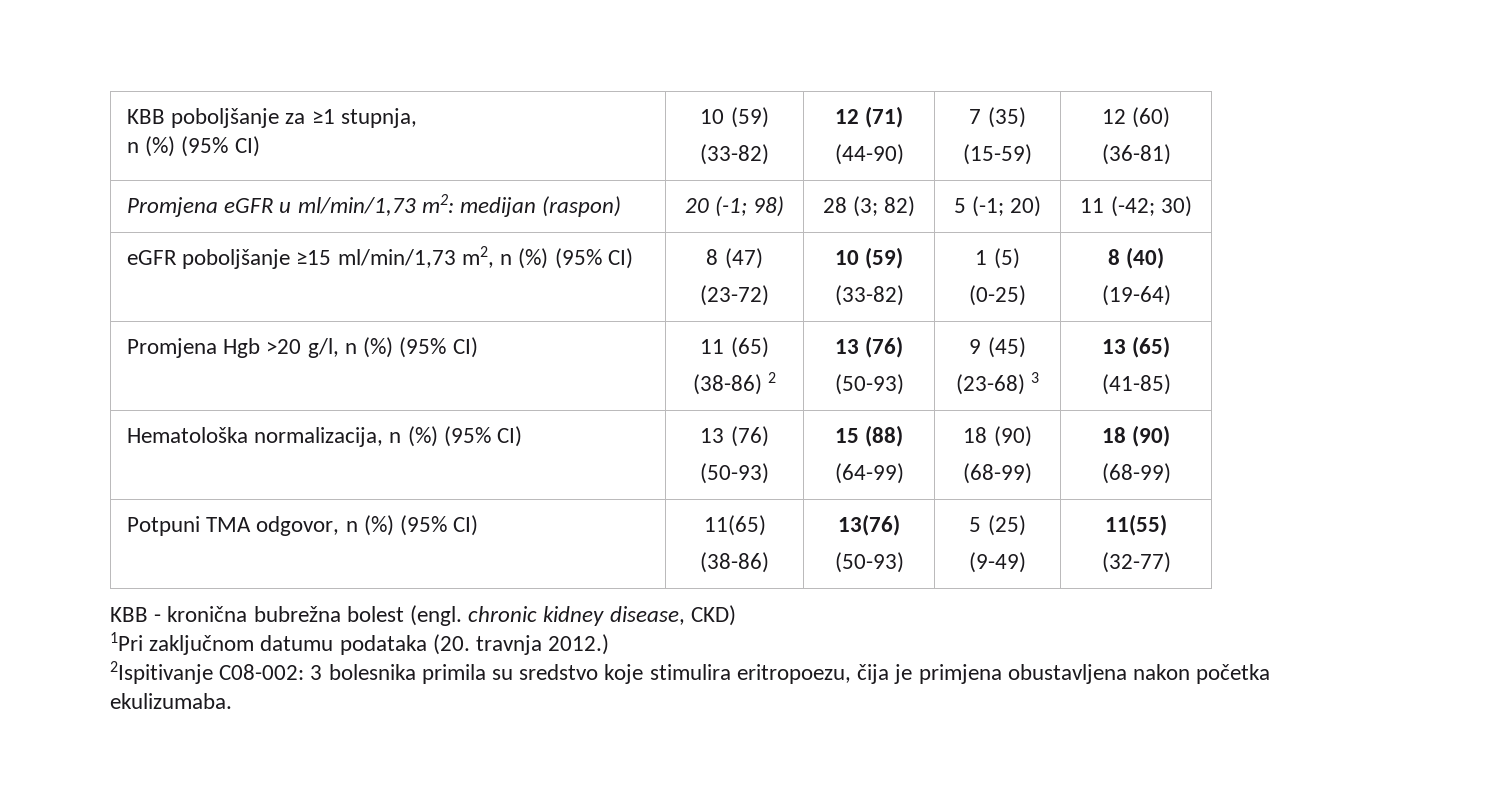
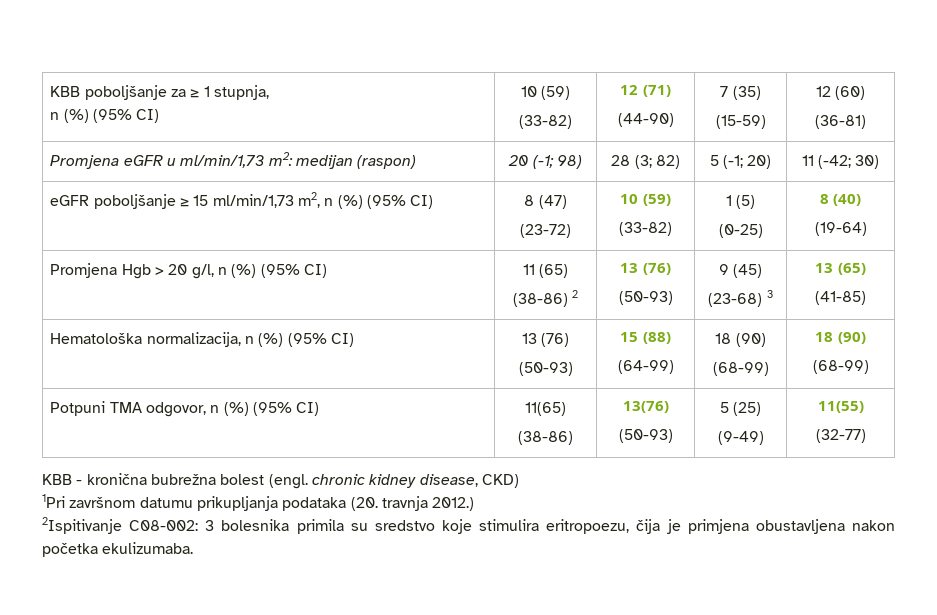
- KBB poboljšanje za ≥1 stupnja,
+ KBB poboljšanje za ≥ 1 stupnja,
- eGFR poboljšanje ≥15 ml/min/1,73 m2, n (%) (95% CI) | 8 (47)
+ eGFR poboljšanje ≥ 15 ml/min/1,73 m2, n (%) (95% CI) | 8 (47)
- Promjena Hgb >20 g/l, n (%) (95% CI) | 11 (65)
+ Promjena Hgb > 20 g/l, n (%) (95% CI) | 11 (65)
- 1Pri zaključnom datumu podataka (20. travnja 2012.)
+ 1Pri završnom datumu prikupljanja podataka (20. travnja 2012.)

